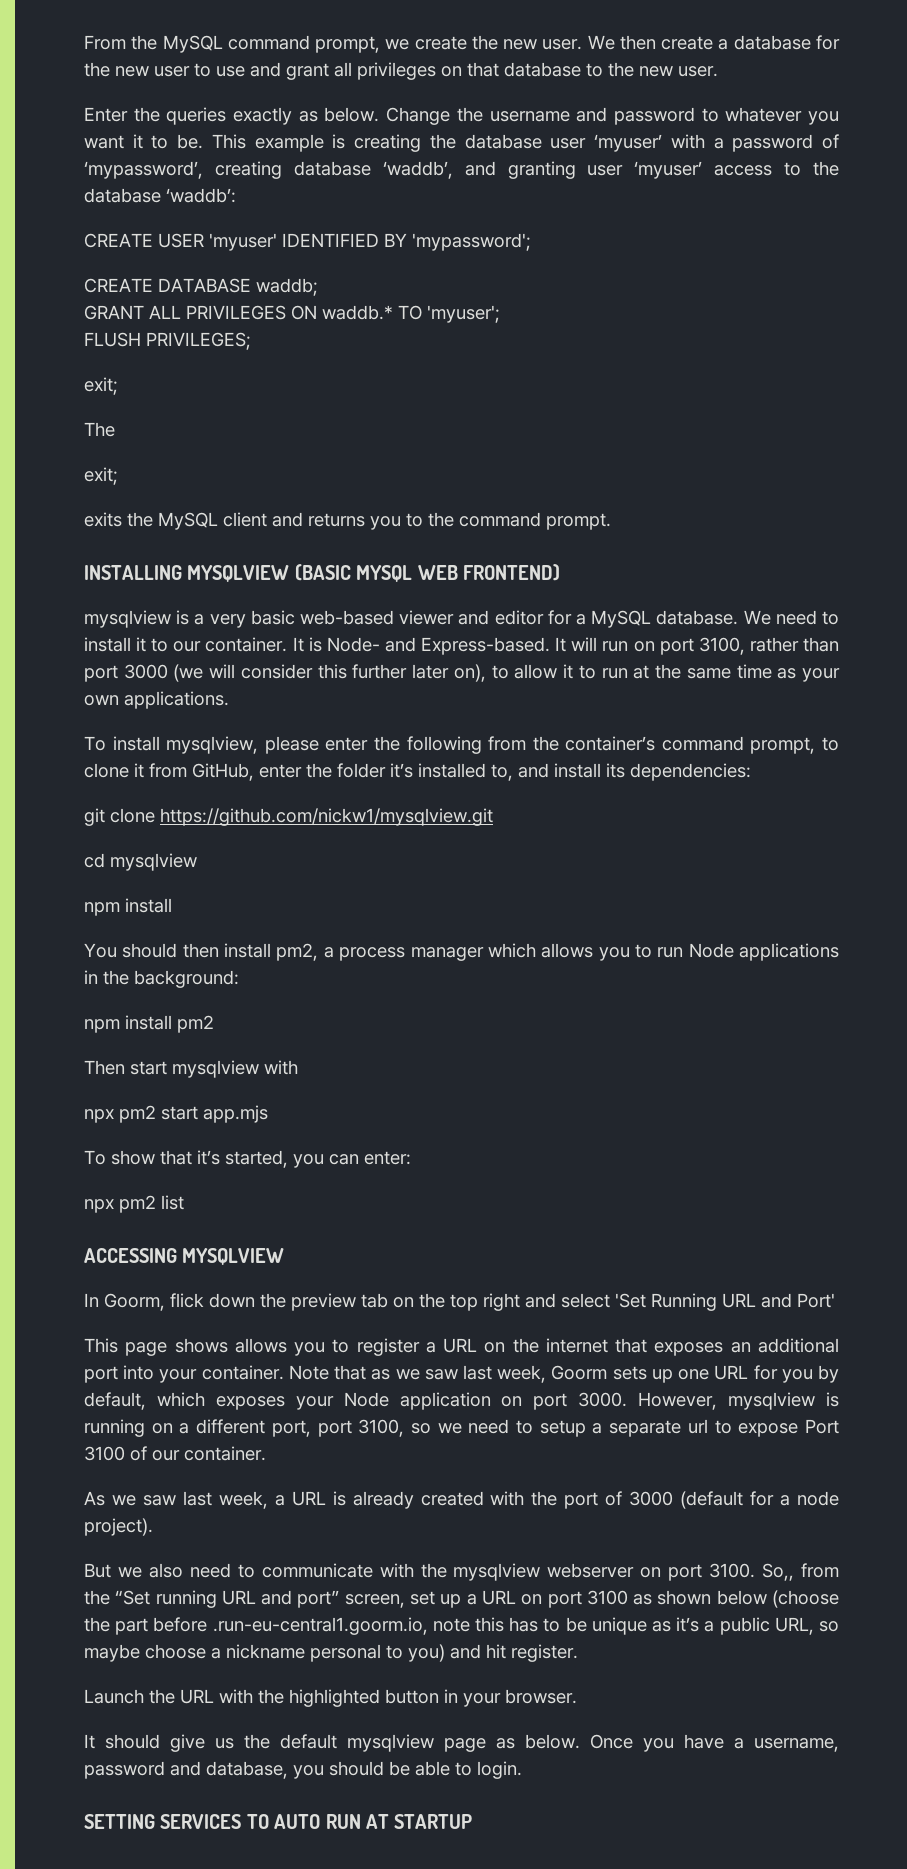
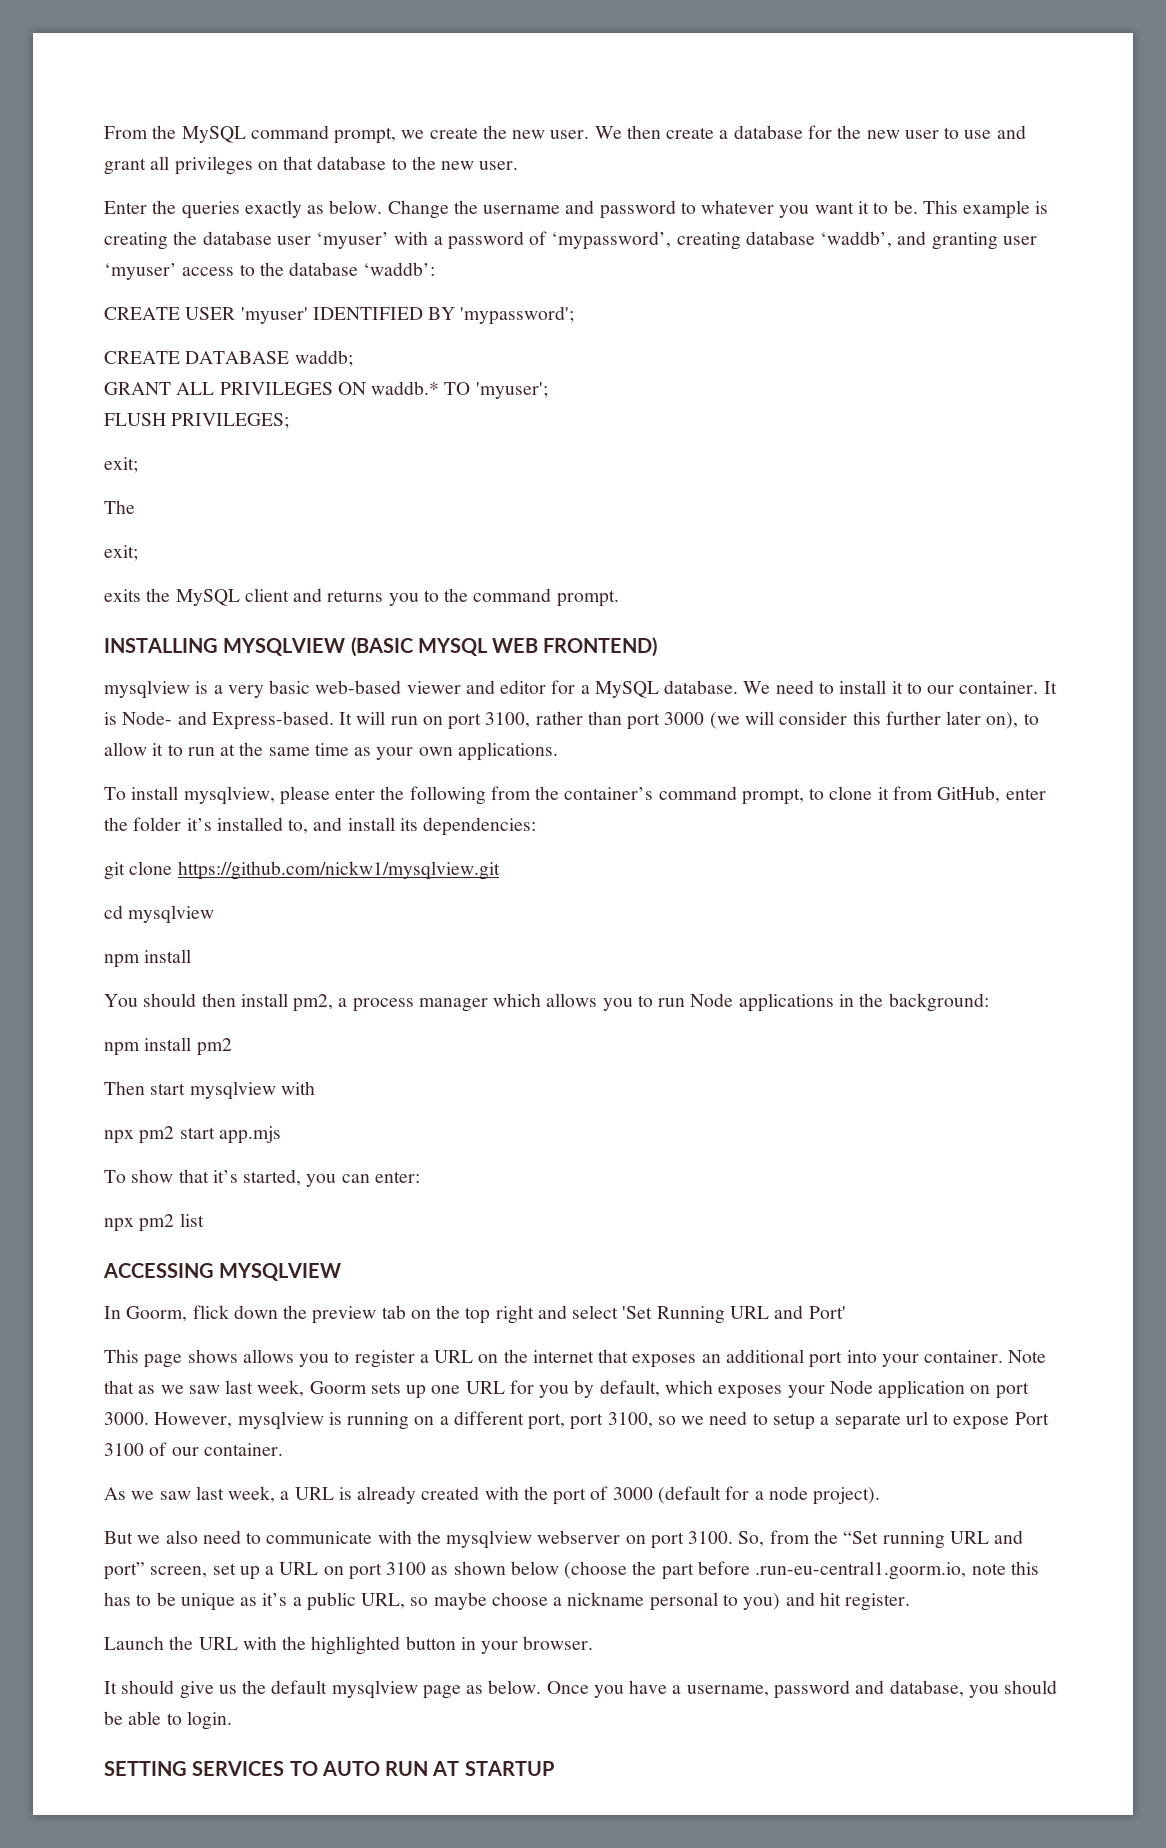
- So,, from the “Set running URL and port” screen, set up a URL on port 3100 as shown below (choose the part before .run-eu-central1.goorm.io, note this has to be unique as it’s a public URL, so maybe choose a nickname personal to you) and hit register.
+ So, from the “Set running URL and port” screen, set up a URL on port 3100 as shown below (choose the part before .run-eu-central1.goorm.io, note this has to be unique as it’s a public URL, so maybe choose a nickname personal to you) and hit register.

